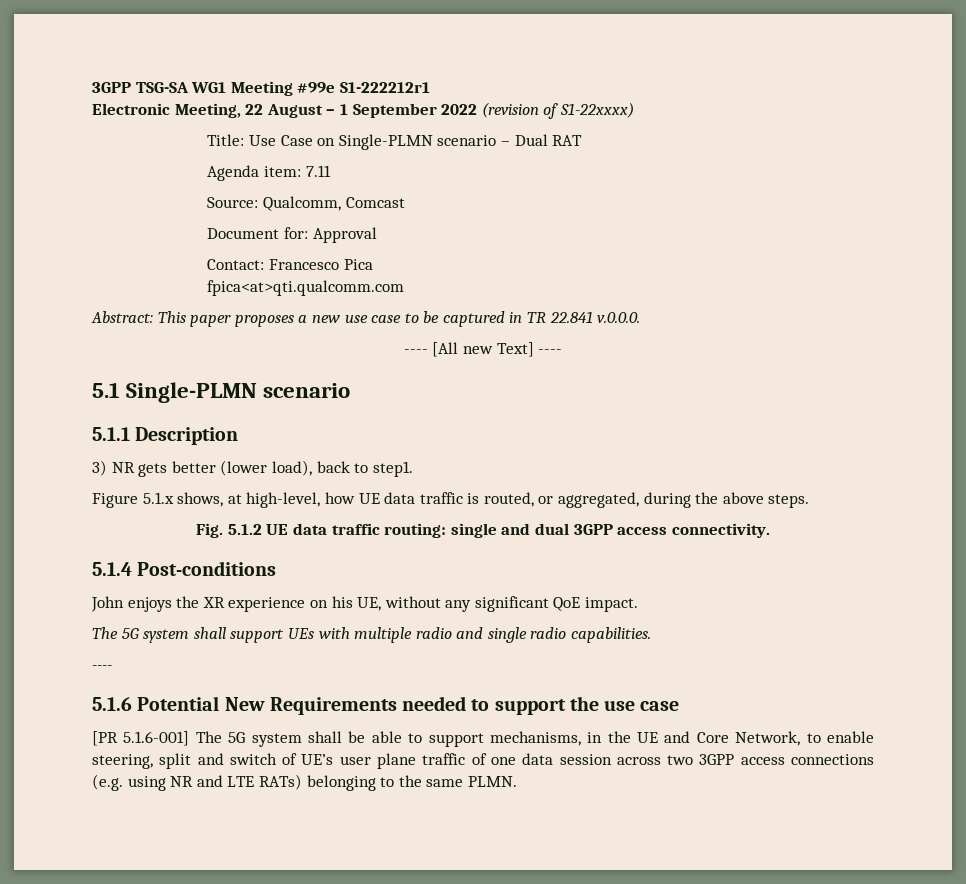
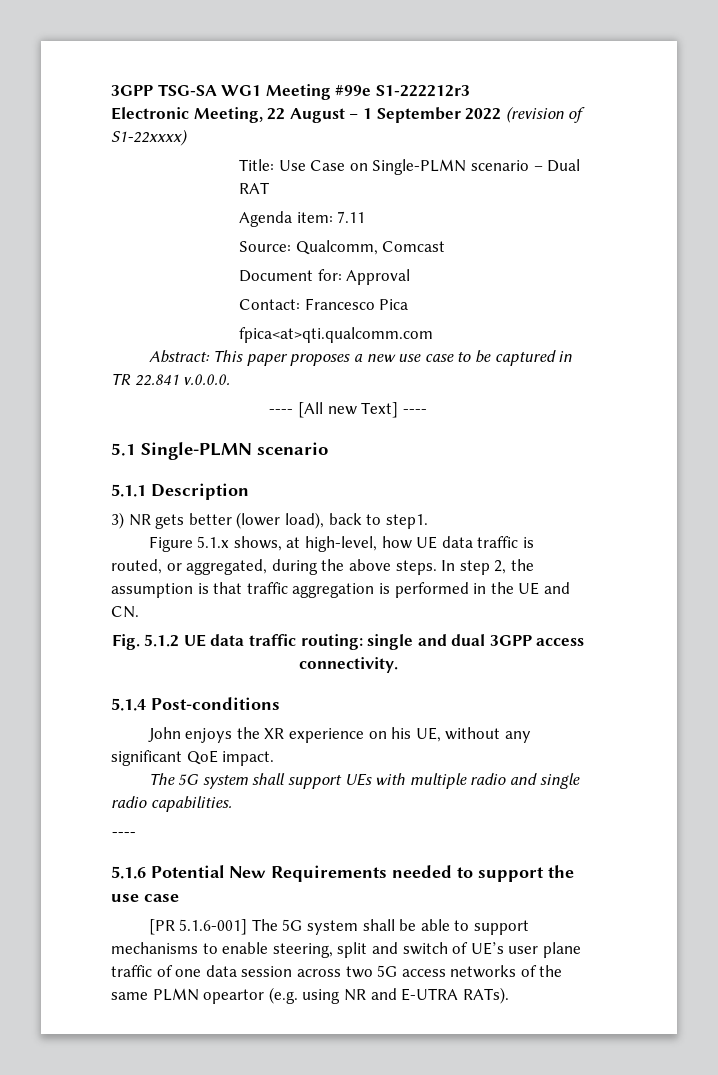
- 3GPP TSG-SA WG1 Meeting #99e S1-222212r1
+ 3GPP TSG-SA WG1 Meeting #99e S1-222212r3
+ In step 2, the assumption is that traffic aggregation is performed in the UE and CN.
- [PR 5.1.6-001] The 5G system shall be able to support mechanisms, in the UE and Core Network, to enable steering, split and switch of UE’s user plane traffic of one data session across two 3GPP access connections (e.g. using NR and LTE RATs) belonging to the same PLMN.
+ [PR 5.1.6-001] The 5G system shall be able to support mechanisms to enable steering, split and switch of UE’s user plane traffic of one data session across two 5G access networks of the same PLMN opeartor (e.g. using NR and E-UTRA RATs).

